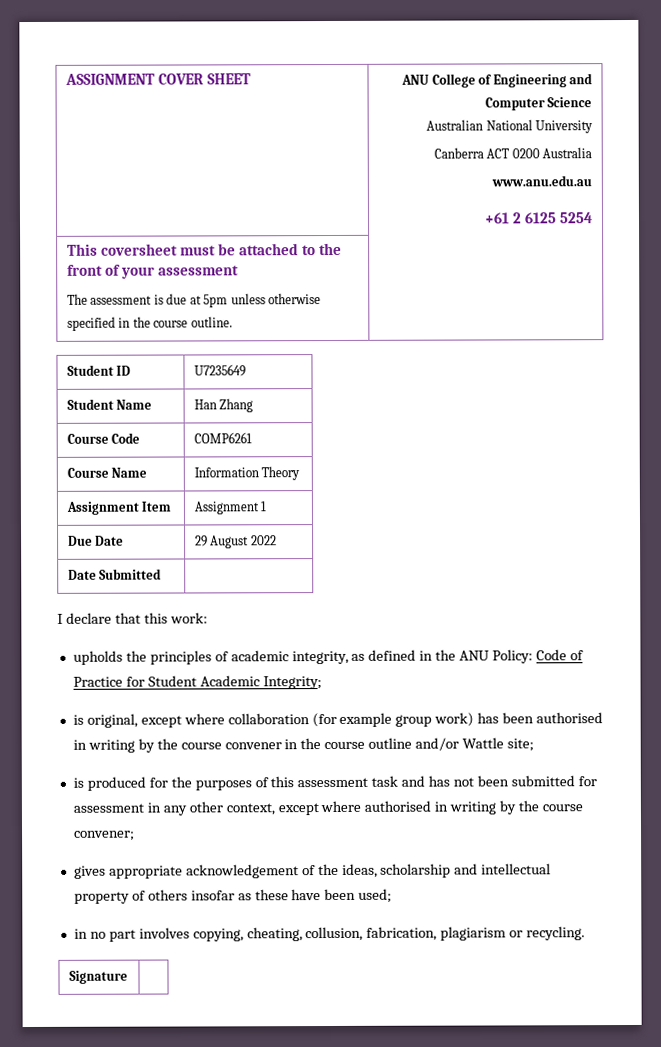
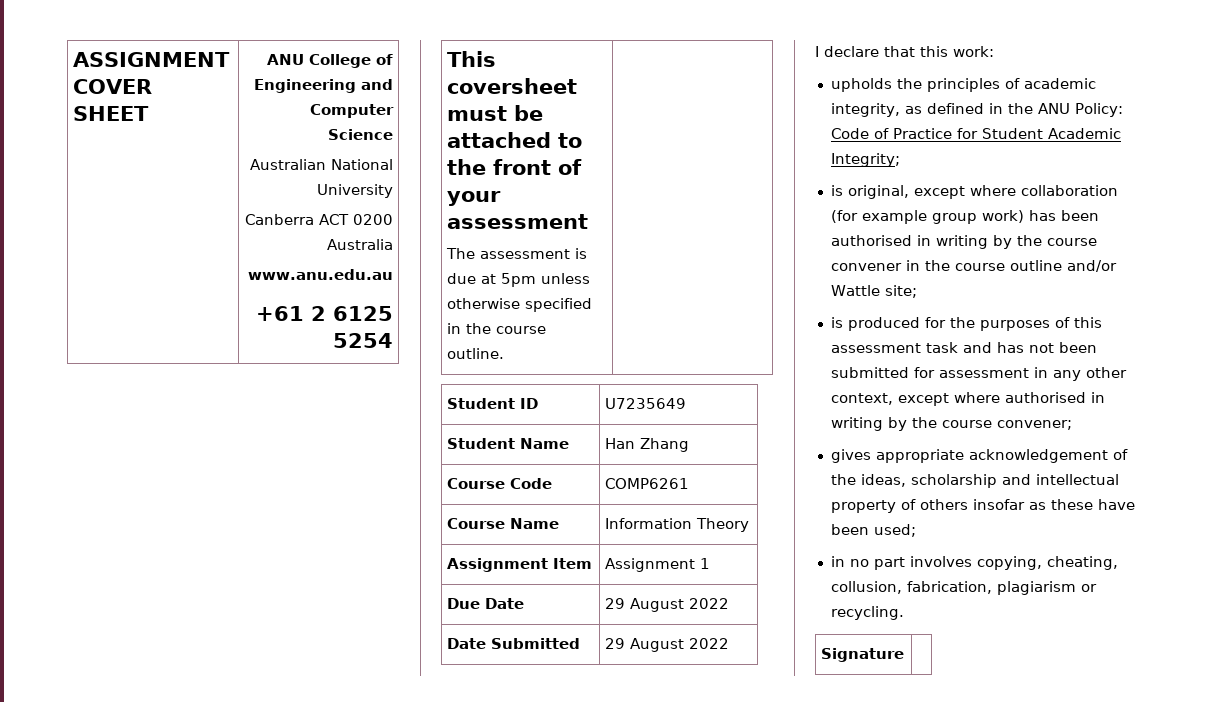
- Date Submitted |
+ Date Submitted | 29 August 2022

